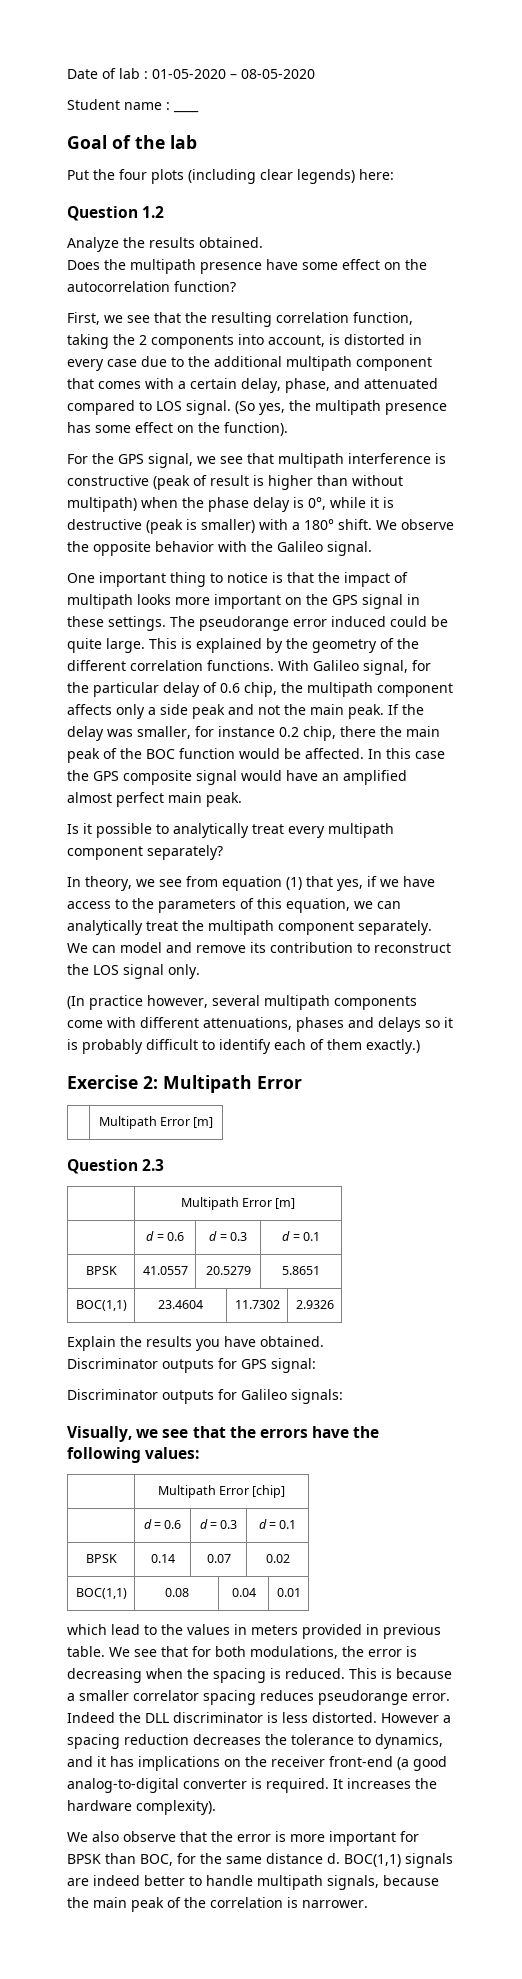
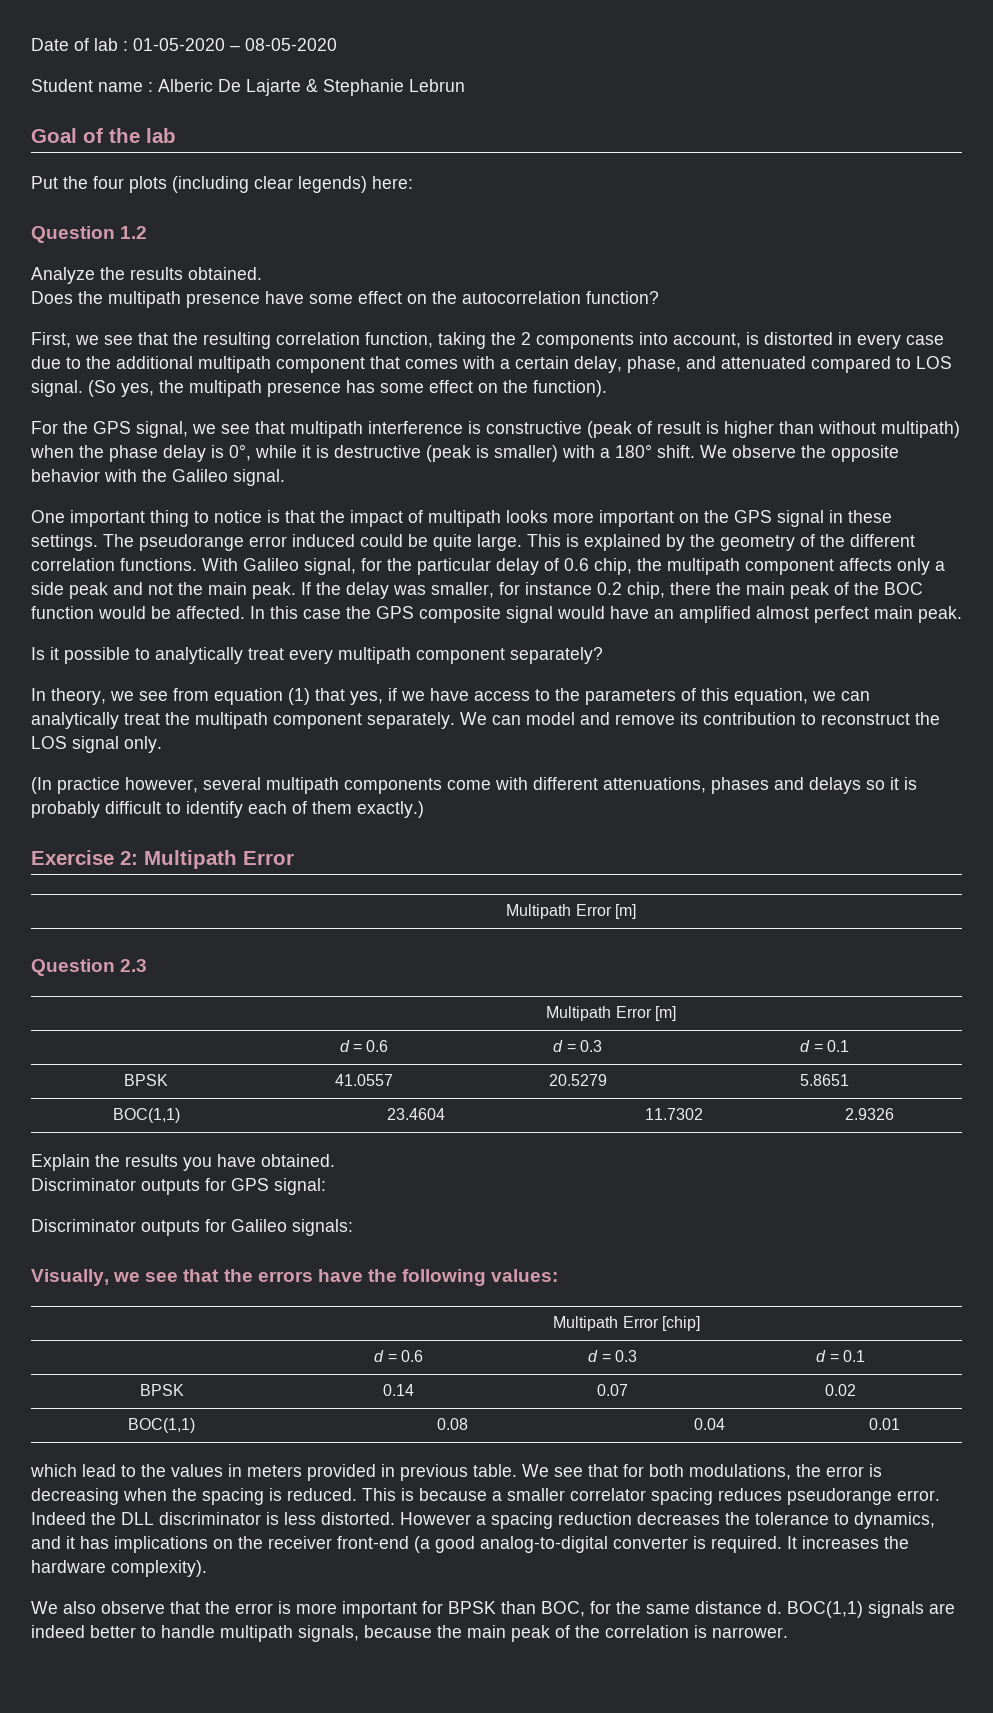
- Student name : ____
+ Student name : Alberic De Lajarte & Stephanie Lebrun

